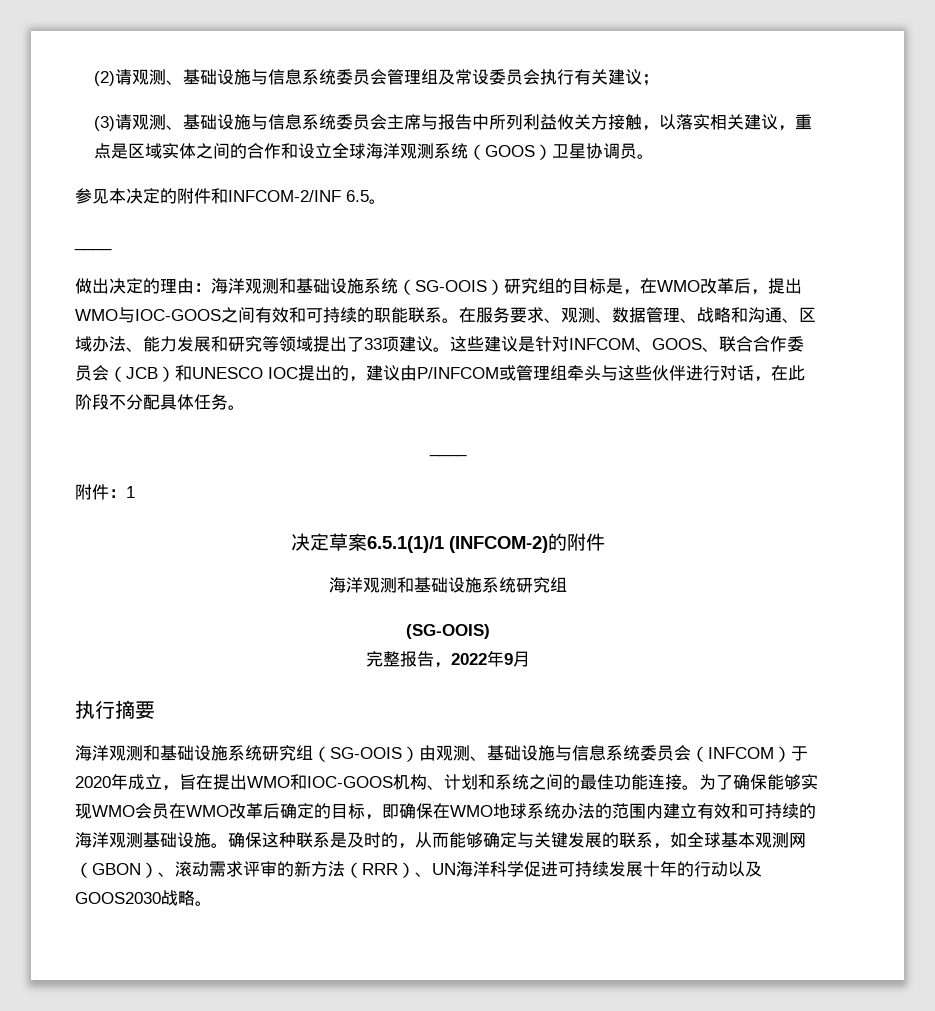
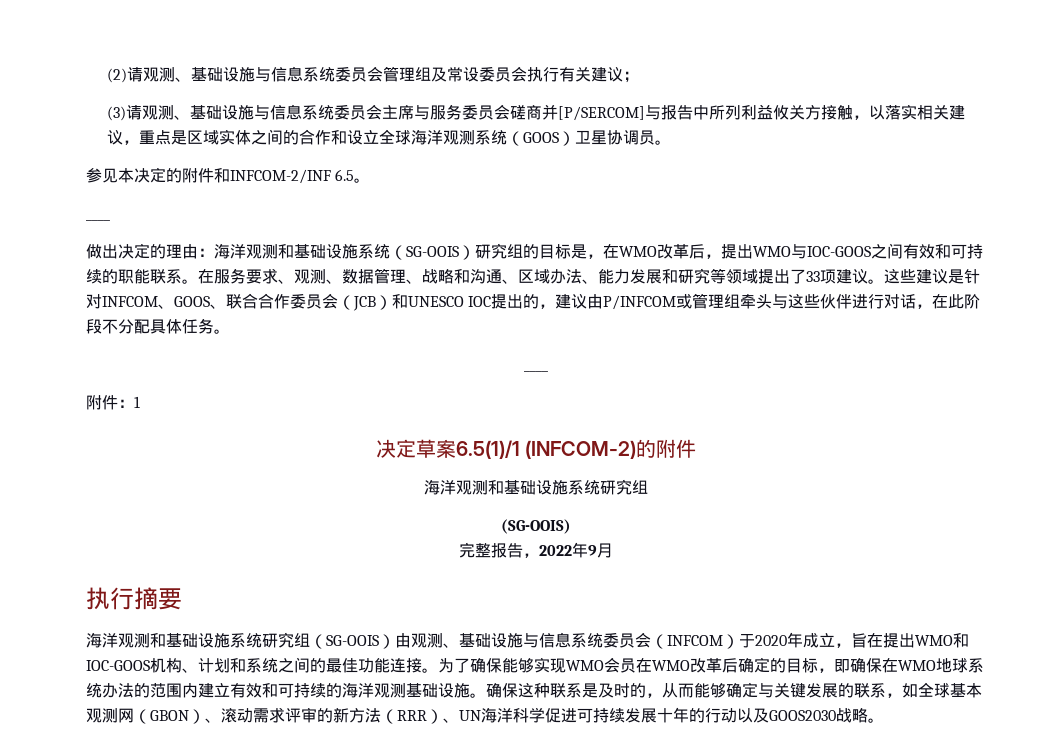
- (3)请观测、基础设施与信息系统委员会主席与报告中所列利益攸关方接触，以落实相关建议，重点是区域实体之间的合作和设立全球海洋观测系统（GOOS）卫星协调员。
+ (3)请观测、基础设施与信息系统委员会主席与服务委员会磋商并[P/SERCOM]与报告中所列利益攸关方接触，以落实相关建议，重点是区域实体之间的合作和设立全球海洋观测系统（GOOS）卫星协调员。
- 决定草案6.5.1(1)/1 (INFCOM-2)的附件
+ 决定草案6.5(1)/1 (INFCOM-2)的附件

